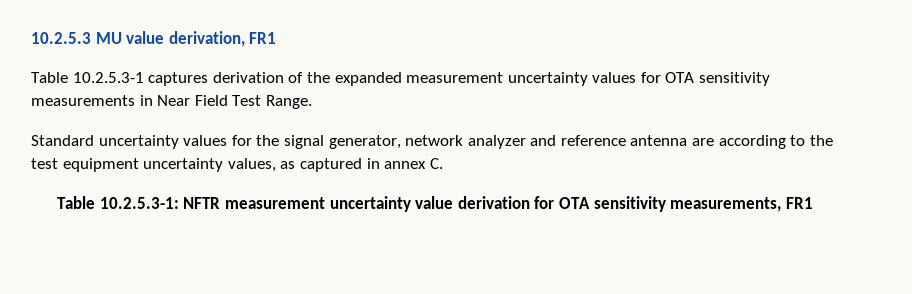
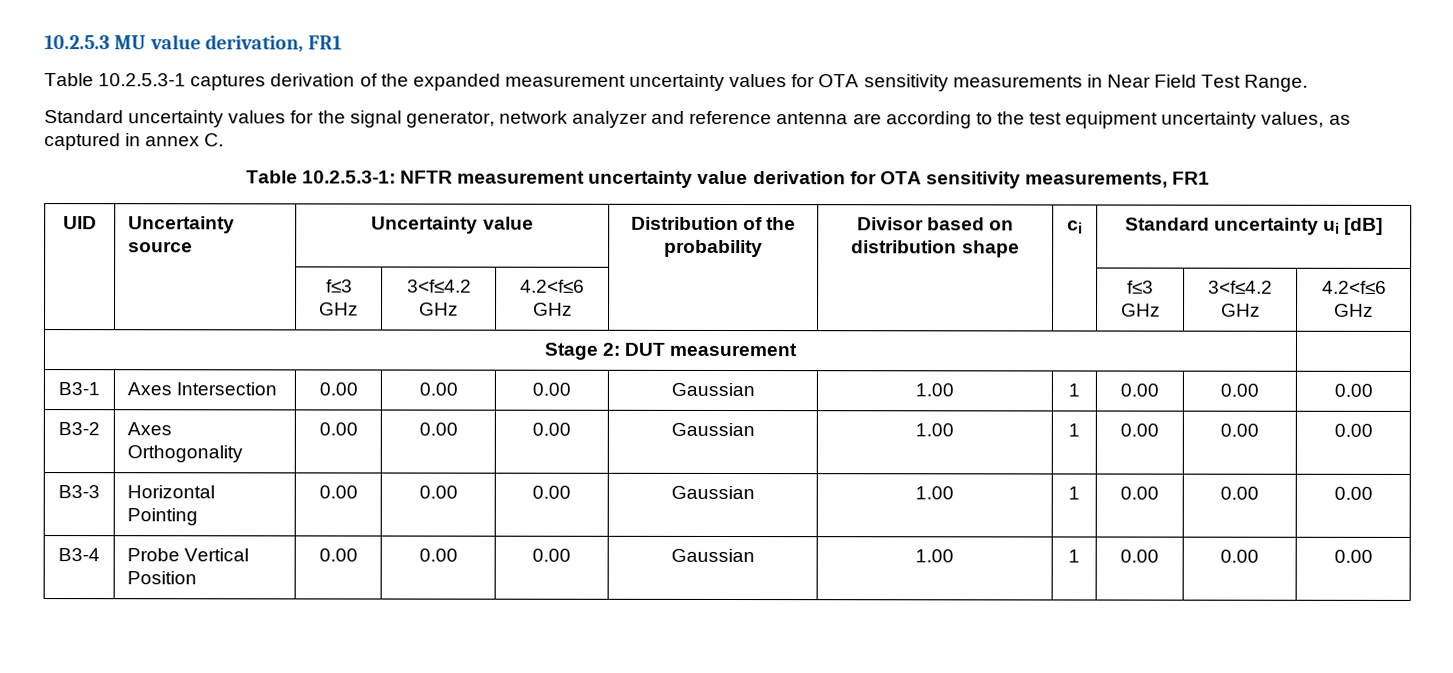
+ UID | Uncertainty source | Uncertainty value | Distribution of the probability | Divisor based on distribution shape | ci | Standard uncertainty ui [dB]
+ | | f≤3 GHz | 3<f≤4.2 GHz | 4.2<f≤6 GHz | | | | f≤3 GHz | 3<f≤4.2 GHz | 4.2<f≤6 GHz
+ Stage 2: DUT measurement |
+ B3-1 | Axes Intersection | 0.00 | 0.00 | 0.00 | Gaussian | 1.00 | 1 | 0.00 | 0.00 | 0.00
+ B3-2 | Axes Orthogonality | 0.00 | 0.00 | 0.00 | Gaussian | 1.00 | 1 | 0.00 | 0.00 | 0.00
+ B3-3 | Horizontal Pointing | 0.00 | 0.00 | 0.00 | Gaussian | 1.00 | 1 | 0.00 | 0.00 | 0.00
+ B3-4 | Probe Vertical Position | 0.00 | 0.00 | 0.00 | Gaussian | 1.00 | 1 | 0.00 | 0.00 | 0.00

